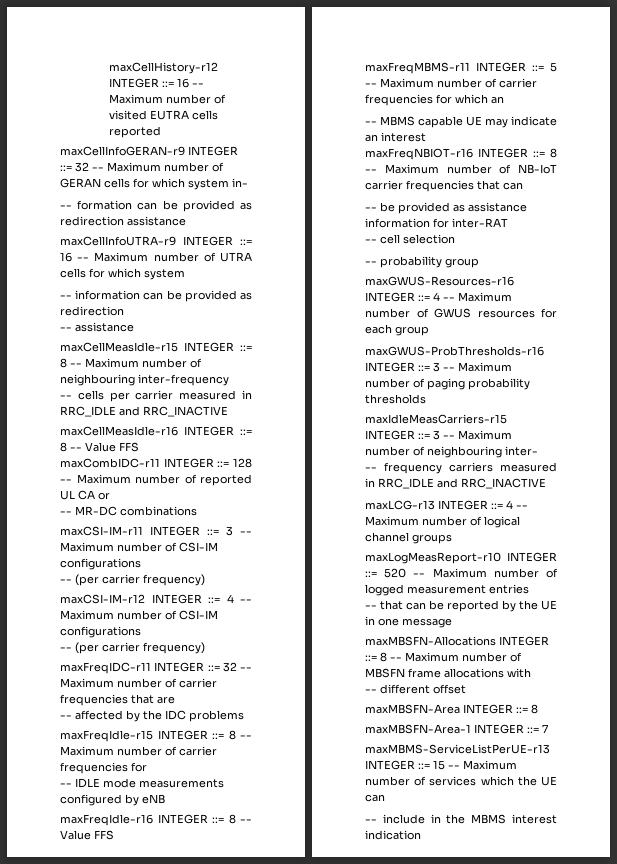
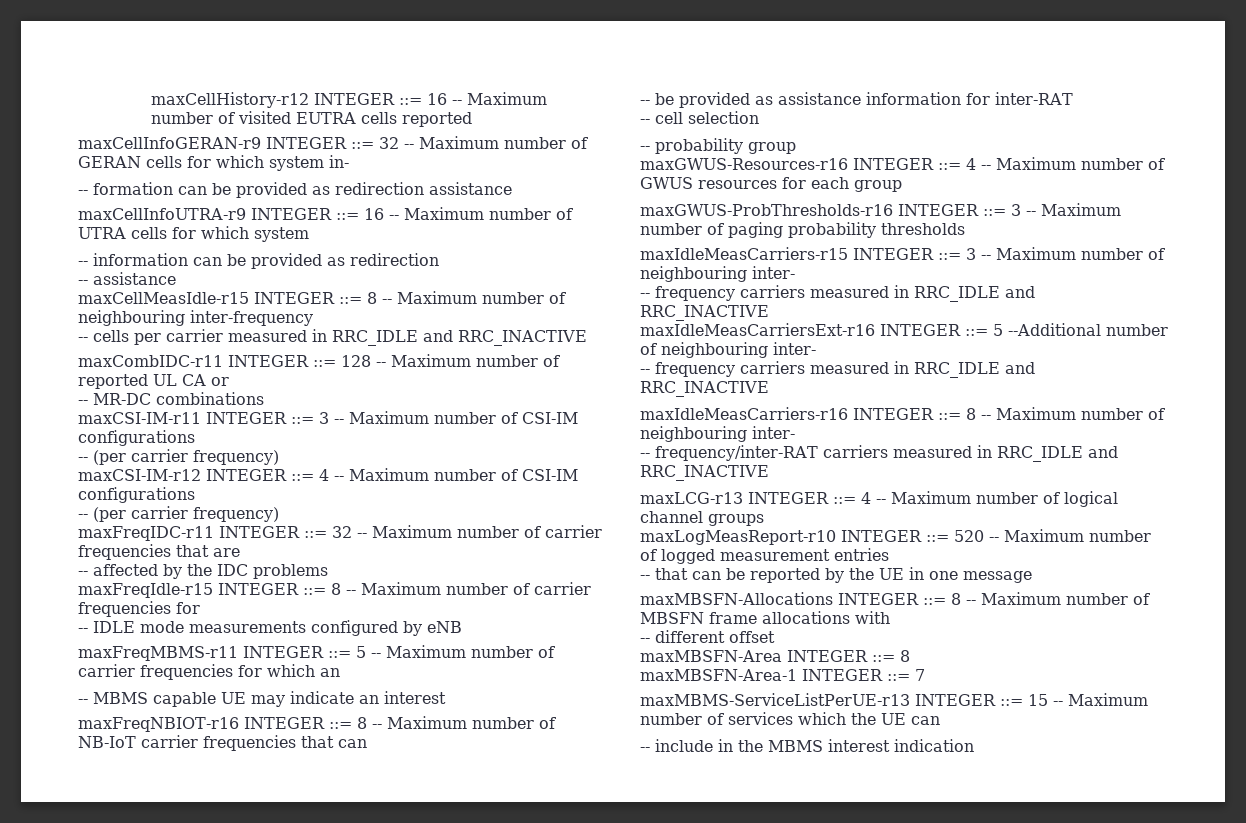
- maxCellMeasIdle-r16 INTEGER ::= 8 -- Value FFS
- maxFreqIdle-r16 INTEGER ::= 8 -- Value FFS
+ maxIdleMeasCarriersExt-r16 INTEGER ::= 5 --Additional number of neighbouring inter-
+ -- frequency carriers measured in RRC_IDLE and RRC_INACTIVE
+ maxIdleMeasCarriers-r16 INTEGER ::= 8 -- Maximum number of neighbouring inter-
+ -- frequency/inter-RAT carriers measured in RRC_IDLE and RRC_INACTIVE

